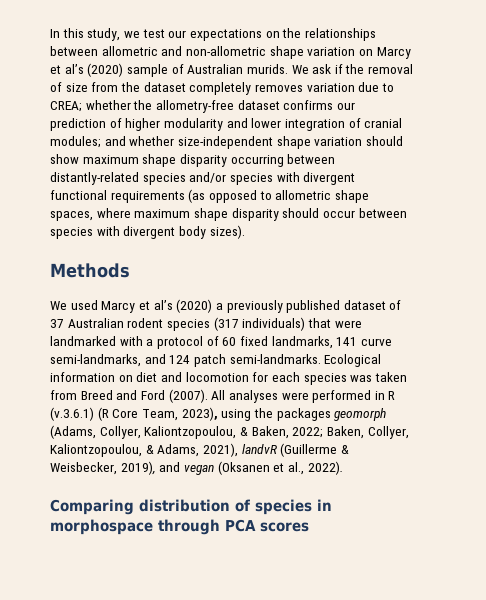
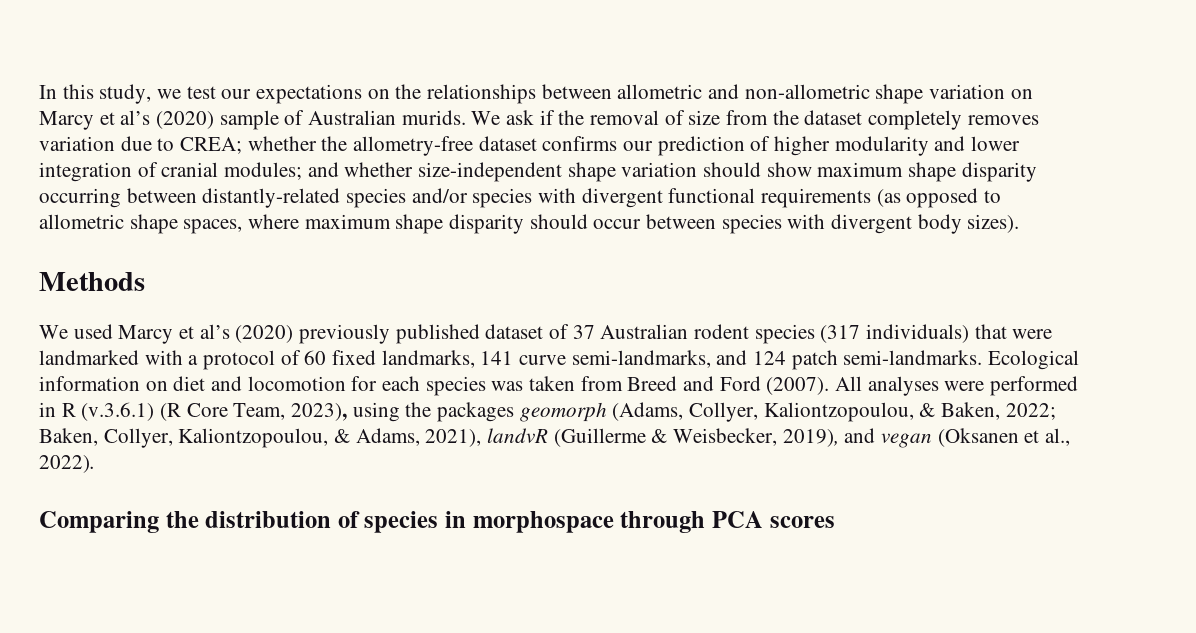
- We used Marcy et al’s (2020) a previously published dataset of 37 Australian rodent species (317 individuals) that were landmarked with a protocol of 60 fixed landmarks, 141 curve semi-landmarks, and 124 patch semi-landmarks.
+ We used Marcy et al’s (2020) previously published dataset of 37 Australian rodent species (317 individuals) that were landmarked with a protocol of 60 fixed landmarks, 141 curve semi-landmarks, and 124 patch semi-landmarks.
- Comparing distribution of species in morphospace through PCA scores
+ Comparing the distribution of species in morphospace through PCA scores

